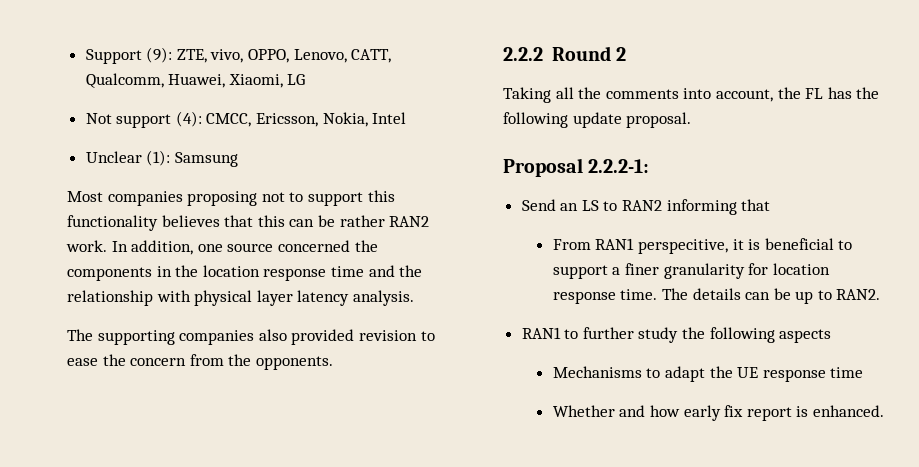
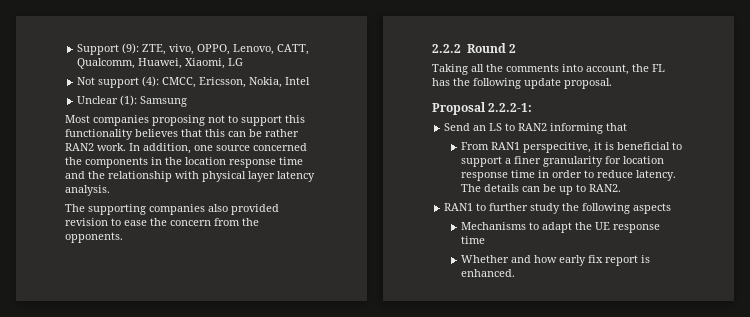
- From RAN1 perspecitive, it is beneficial to support a finer granularity for location response time.
+ From RAN1 perspecitive, it is beneficial to support a finer granularity for location response time in order to reduce latency.

